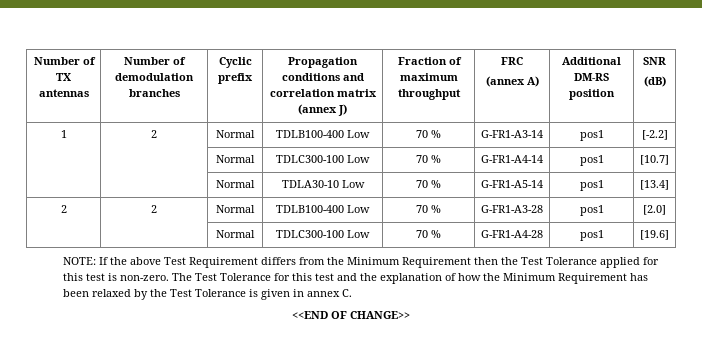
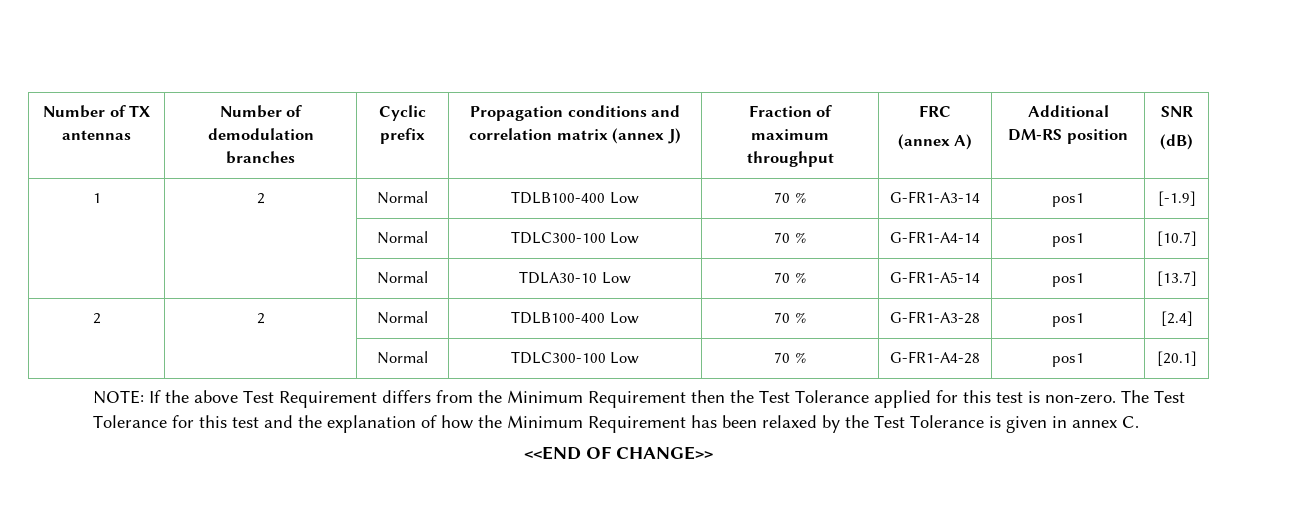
- 1 | 2 | Normal | TDLB100-400 Low | 70 % | G-FR1-A3-14 | pos1 | [-2.2]
+ 1 | 2 | Normal | TDLB100-400 Low | 70 % | G-FR1-A3-14 | pos1 | [-1.9]
- | | Normal | TDLA30-10 Low | 70 % | G-FR1-A5-14 | pos1 | [13.4]
+ | | Normal | TDLA30-10 Low | 70 % | G-FR1-A5-14 | pos1 | [13.7]
- 2 | 2 | Normal | TDLB100-400 Low | 70 % | G-FR1-A3-28 | pos1 | [2.0]
+ 2 | 2 | Normal | TDLB100-400 Low | 70 % | G-FR1-A3-28 | pos1 | [2.4]
- | | Normal | TDLC300-100 Low | 70 % | G-FR1-A4-28 | pos1 | [19.6]
+ | | Normal | TDLC300-100 Low | 70 % | G-FR1-A4-28 | pos1 | [20.1]

